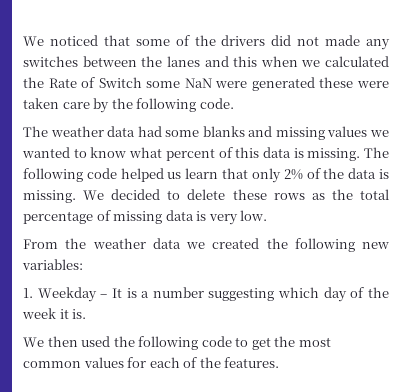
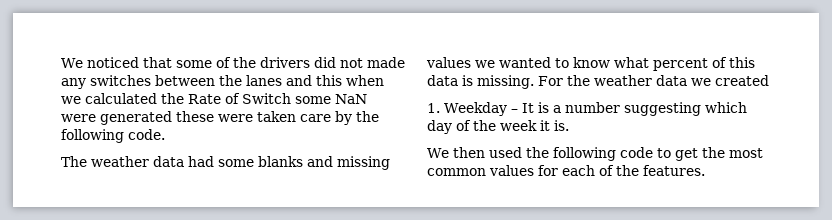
- The following code helped us learn that only 2% of the data is missing. We decided to delete these rows as the total percentage of missing data is very low.
- From the weather data we created the following new variables:
+ For the weather data we created

